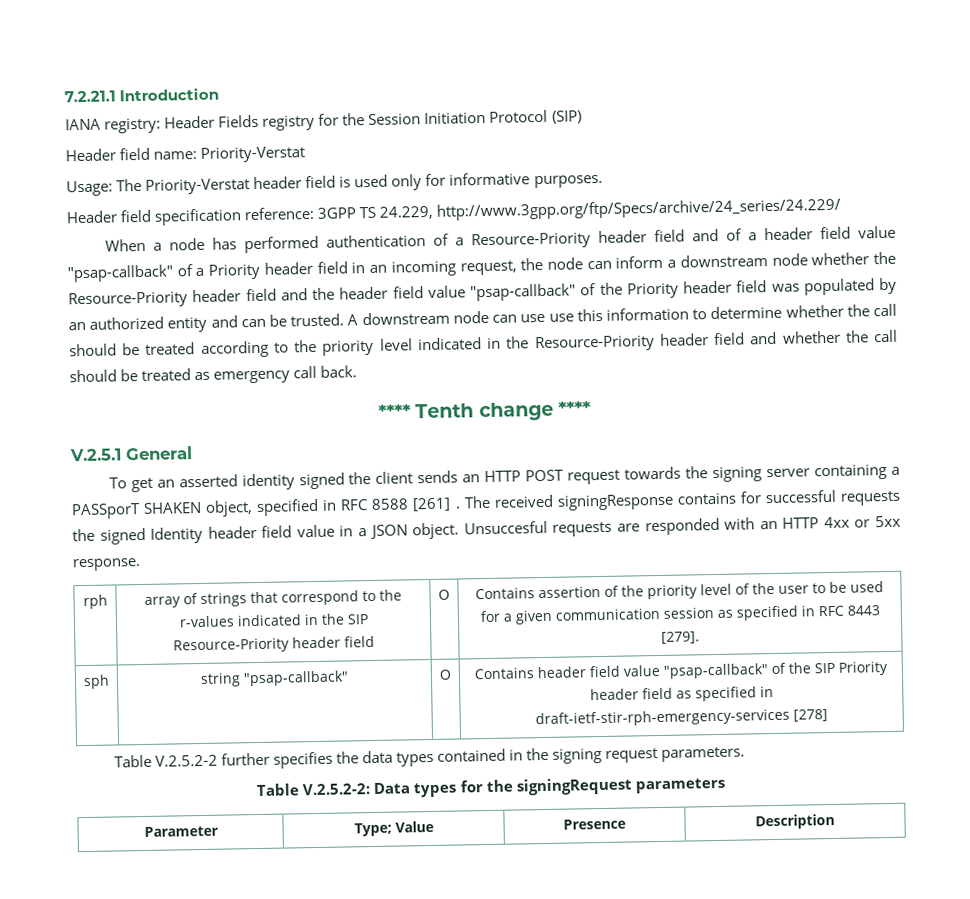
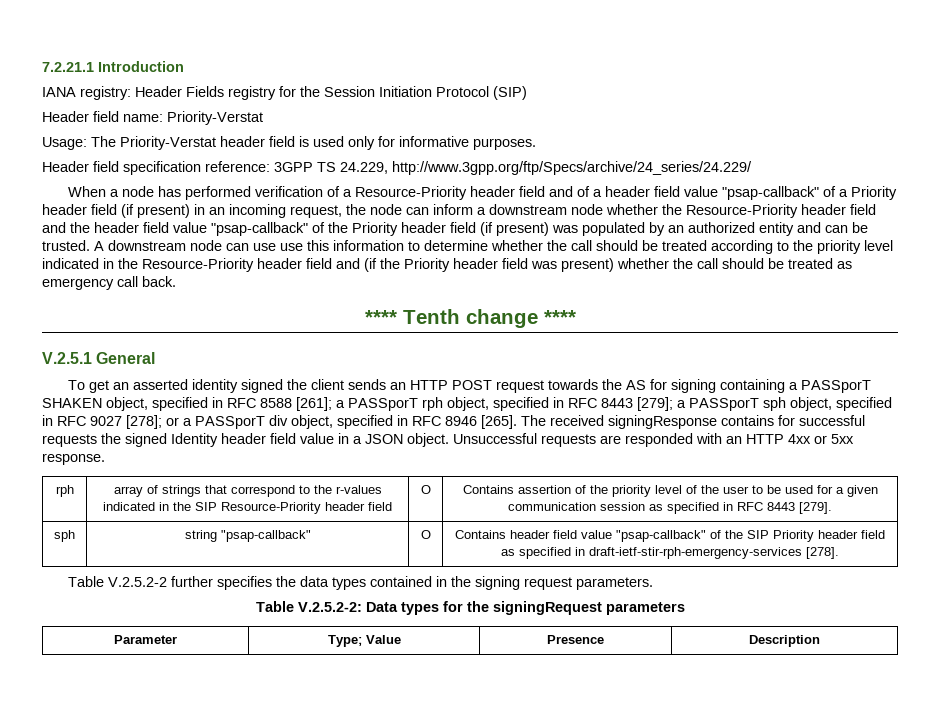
- When a node has performed authentication of a Resource-Priority header field and of a header field value "psap-callback" of a Priority header field in an incoming request, the node can inform a downstream node whether the Resource-Priority header field and the header field value "psap-callback" of the Priority header field was populated by an authorized entity and can be trusted.
+ When a node has performed verification of a Resource-Priority header field and of a header field value "psap-callback" of a Priority header field (if present) in an incoming request, the node can inform a downstream node whether the Resource-Priority header field and the header field value "psap-callback" of the Priority header field (if present) was populated by an authorized entity and can be trusted.
- A downstream node can use use this information to determine whether the call should be treated according to the priority level indicated in the Resource-Priority header field and whether the call should be treated as emergency call back.
+ A downstream node can use use this information to determine whether the call should be treated according to the priority level indicated in the Resource-Priority header field and (if the Priority header field was present) whether the call should be treated as emergency call back.
- To get an asserted identity signed the client sends an HTTP POST request towards the signing server containing a PASSporT SHAKEN object, specified in RFC 8588 [261] .
+ To get an asserted identity signed the client sends an HTTP POST request towards the AS for signing containing a PASSporT SHAKEN object, specified in RFC 8588 [261]; a PASSporT rph object, specified in RFC 8443 [279]; a PASSporT sph object, specified in RFC 9027 [278]; or a PASSporT div object, specified in RFC 8946 [265].
- Unsuccesful requests are responded with an HTTP 4xx or 5xx response.
+ Unsuccessful requests are responded with an HTTP 4xx or 5xx response.
- sph | string "psap-callback" | O | Contains header field value "psap-callback" of the SIP Priority header field as specified in draft-ietf-stir-rph-emergency-services [278]
+ sph | string "psap-callback" | O | Contains header field value "psap-callback" of the SIP Priority header field as specified in draft-ietf-stir-rph-emergency-services [278].

